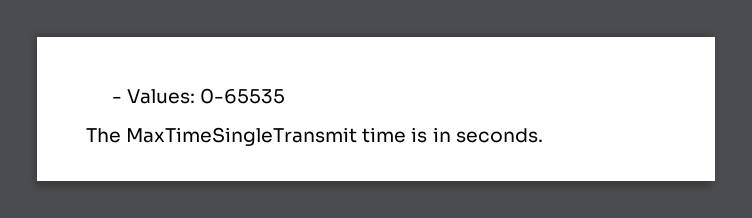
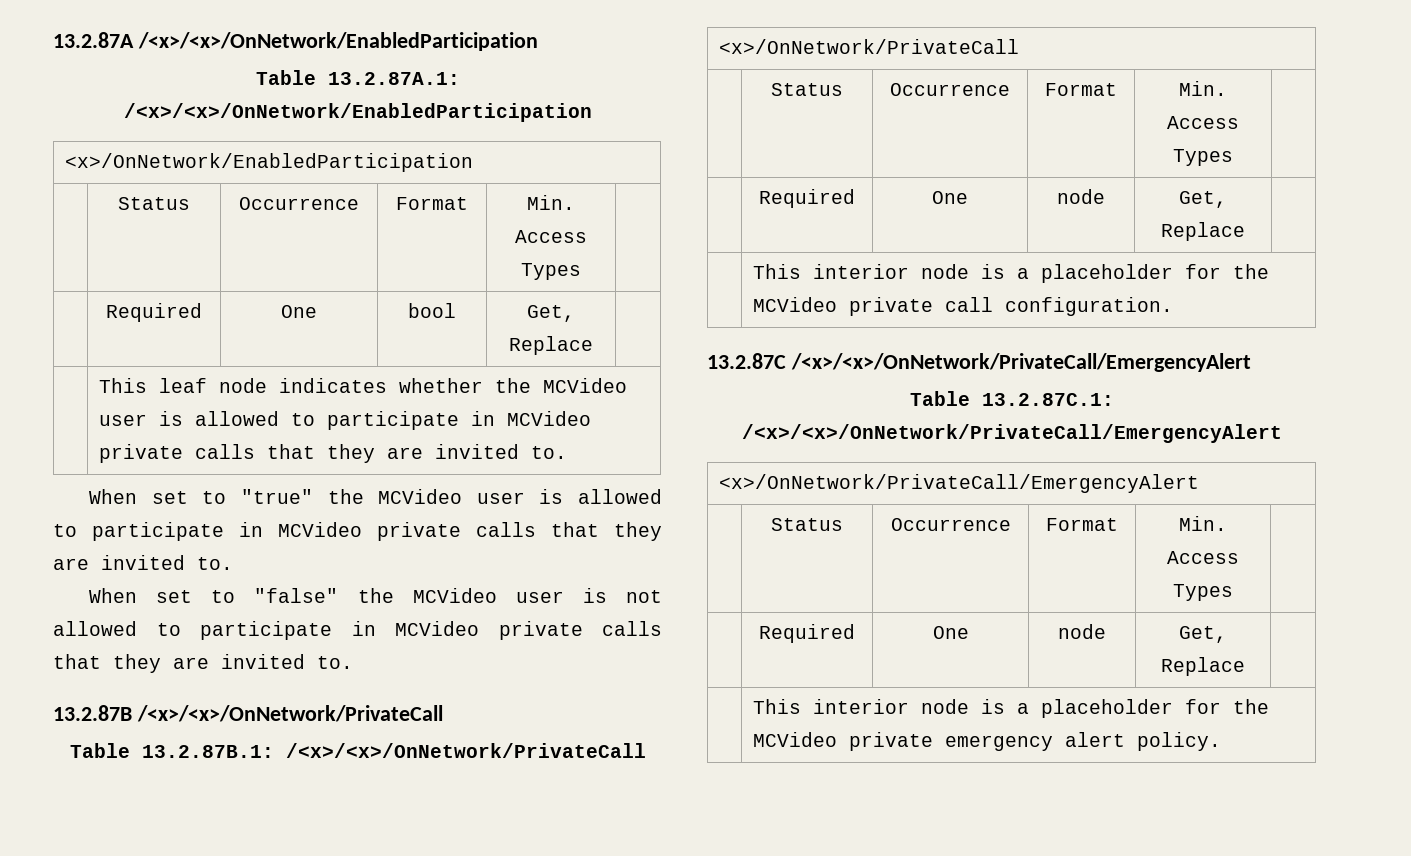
- - Values: 0-65535
- The MaxTimeSingleTransmit time is in seconds.
+ 13.2.87A /<x>/<x>/OnNetwork/EnabledParticipation
+ Table 13.2.87A.1: /<x>/<x>/OnNetwork/EnabledParticipation
+ <x>/OnNetwork/EnabledParticipation
+ | Status | Occurrence | Format | Min. Access Types |
+ | Required | One | bool | Get, Replace |
+ | This leaf node indicates whether the MCVideo user is allowed to participate in MCVideo private calls that they are invited to.
+ When set to "true" the MCVideo user is allowed to participate in MCVideo private calls that they are invited to.
+ When set to "false" the MCVideo user is not allowed to participate in MCVideo private calls that they are invited to.
+ 13.2.87B /<x>/<x>/OnNetwork/PrivateCall
+ Table 13.2.87B.1: /<x>/<x>/OnNetwork/PrivateCall
+ <x>/OnNetwork/PrivateCall
+ | Status | Occurrence | Format | Min. Access Types |
+ | Required | One | node | Get, Replace |
+ | This interior node is a placeholder for the MCVideo private call configuration.
+ 13.2.87C /<x>/<x>/OnNetwork/PrivateCall/EmergencyAlert
+ Table 13.2.87C.1: /<x>/<x>/OnNetwork/PrivateCall/EmergencyAlert
+ <x>/OnNetwork/PrivateCall/EmergencyAlert
+ | Status | Occurrence | Format | Min. Access Types |
+ | Required | One | node | Get, Replace |
+ | This interior node is a placeholder for the MCVideo private emergency alert policy.

